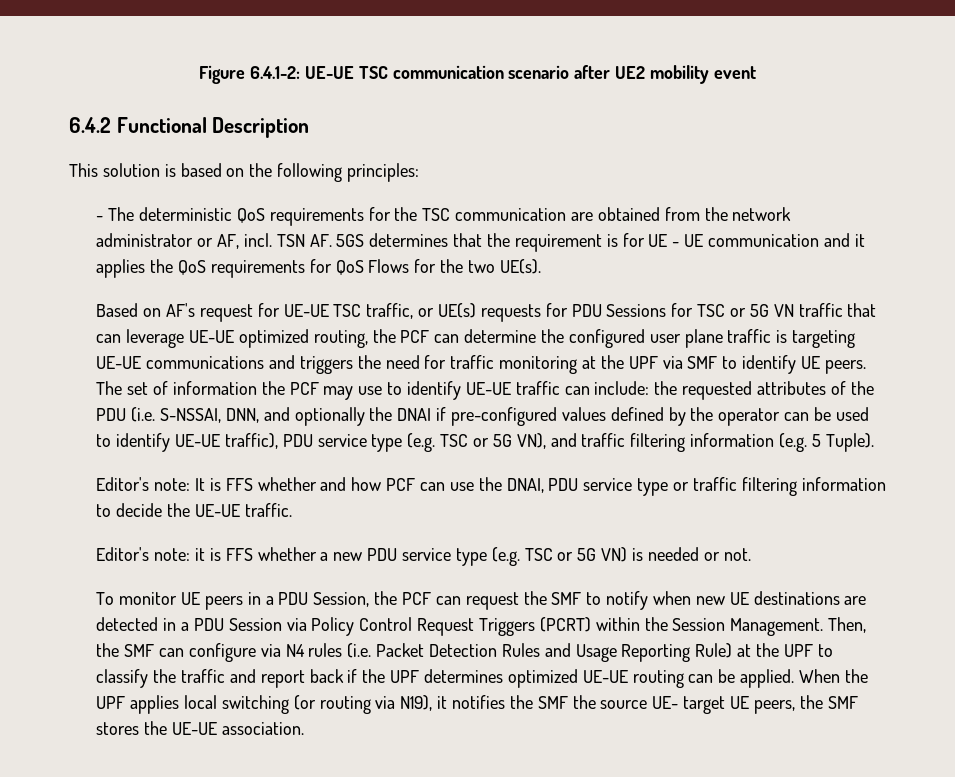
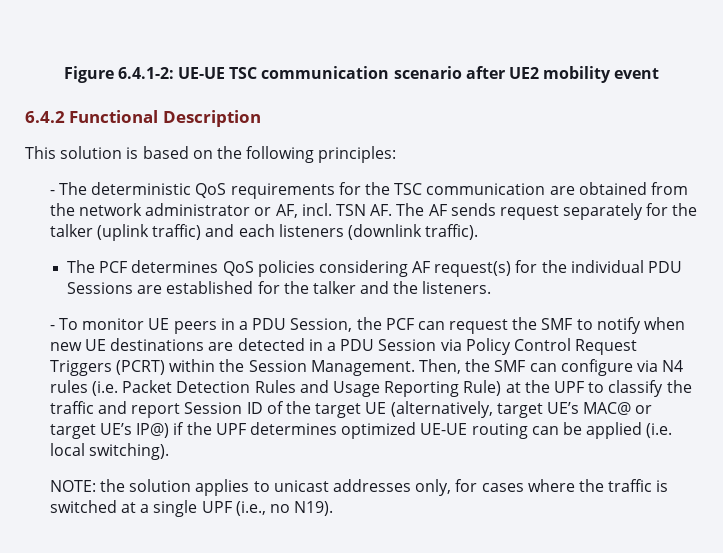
- - The deterministic QoS requirements for the TSC communication are obtained from the network administrator or AF, incl. TSN AF. 5GS determines that the requirement is for UE - UE communication and it applies the QoS requirements for QoS Flows for the two UE(s).
- Based on AF's request for UE-UE TSC traffic, or UE(s) requests for PDU Sessions for TSC or 5G VN traffic that can leverage UE-UE optimized routing, the PCF can determine the configured user plane traffic is targeting UE-UE communications and triggers the need for traffic monitoring at the UPF via SMF to identify UE peers. The set of information the PCF may use to identify UE-UE traffic can include: the requested attributes of the PDU (i.e. S-NSSAI, DNN, and optionally the DNAI if pre-configured values defined by the operator can be used to identify UE-UE traffic), PDU service type (e.g. TSC or 5G VN), and traffic filtering information (e.g. 5 Tuple).
- Editor's note: It is FFS whether and how PCF can use the DNAI, PDU service type or traffic filtering information to decide the UE-UE traffic.
- Editor's note: it is FFS whether a new PDU service type (e.g. TSC or 5G VN) is needed or not.
- To monitor UE peers in a PDU Session, the PCF can request the SMF to notify when new UE destinations are detected in a PDU Session via Policy Control Request Triggers (PCRT) within the Session Management.
+ - The deterministic QoS requirements for the TSC communication are obtained from the network administrator or AF, incl. TSN AF. The AF sends request separately for the talker (uplink traffic) and each listeners (downlink traffic).
+ The PCF determines QoS policies considering AF request(s) for the individual PDU Sessions are established for the talker and the listeners.
+ - To monitor UE peers in a PDU Session, the PCF can request the SMF to notify when new UE destinations are detected in a PDU Session via Policy Control Request Triggers (PCRT) within the Session Management.
- Then, the SMF can configure via N4 rules (i.e. Packet Detection Rules and Usage Reporting Rule) at the UPF to classify the traffic and report back if the UPF determines optimized UE-UE routing can be applied. When the UPF applies local switching (or routing via N19), it notifies the SMF the source UE- target UE peers, the SMF stores the UE-UE association.
+ Then, the SMF can configure via N4 rules (i.e. Packet Detection Rules and Usage Reporting Rule) at the UPF to classify the traffic and report Session ID of the target UE (alternatively, target UE’s MAC@ or target UE’s IP@) if the UPF determines optimized UE-UE routing can be applied (i.e. local switching).
+ NOTE: the solution applies to unicast addresses only, for cases where the traffic is switched at a single UPF (i.e., no N19).

